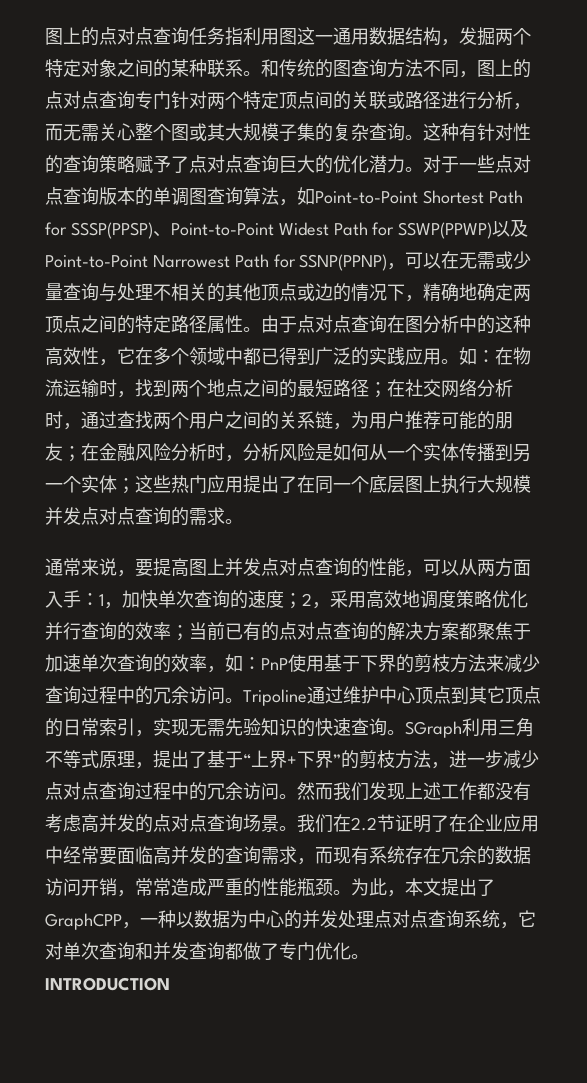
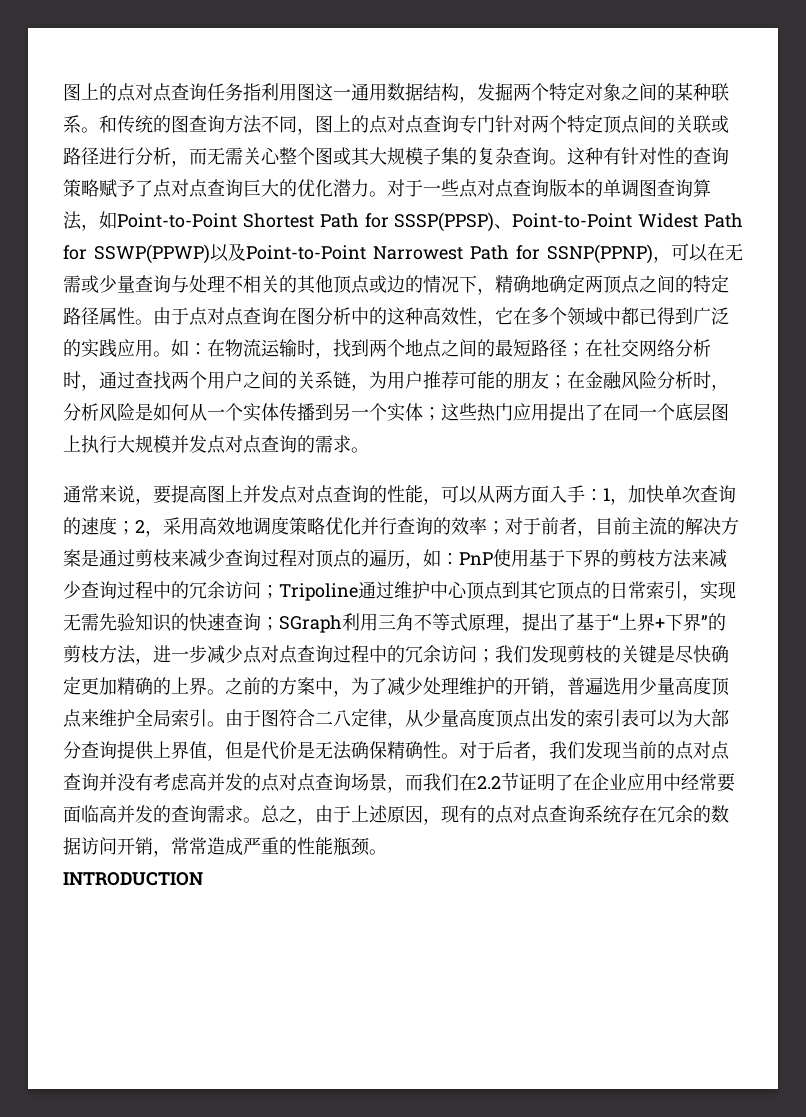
- 当前已有的点对点查询的解决方案都聚焦于加速单次查询的效率，如：
+ 对于前者，目前主流的解决方案是通过剪枝来减少查询过程对顶点的遍历，如：
- PnP使用基于下界的剪枝方法来减少查询过程中的冗余访问。
+ PnP使用基于下界的剪枝方法来减少查询过程中的冗余访问；
- Tripoline通过维护中心顶点到其它顶点的日常索引，实现无需先验知识的快速查询。
+ Tripoline通过维护中心顶点到其它顶点的日常索引，实现无需先验知识的快速查询；
- SGraph利用三角不等式原理，提出了基于“上界+下界”的剪枝方法，进一步减少点对点查询过程中的冗余访问。然而我们发现上述工作都没有考虑高并发的点对点查询场景。我们在2.2节证明了在企业应用中经常要面临高并发的查询需求，而现有系统存在冗余的数据访问开销，常常造成严重的性能瓶颈。为此，本文提出了GraphCPP，一种以数据为中心的并发处理点对点查询系统，它对单次查询和并发查询都做了专门优化。
+ SGraph利用三角不等式原理，提出了基于“上界+下界”的剪枝方法，进一步减少点对点查询过程中的冗余访问；我们发现剪枝的关键是尽快确定更加精确的上界。之前的方案中，为了减少处理维护的开销，普遍选用少量高度顶点来维护全局索引。由于图符合二八定律，从少量高度顶点出发的索引表可以为大部分查询提供上界值，但是代价是无法确保精确性。对于后者，我们发现当前的点对点查询并没有考虑高并发的点对点查询场景，而我们在2.2节证明了在企业应用中经常要面临高并发的查询需求。总之，由于上述原因，现有的点对点查询系统存在冗余的数据访问开销，常常造成严重的性能瓶颈。

